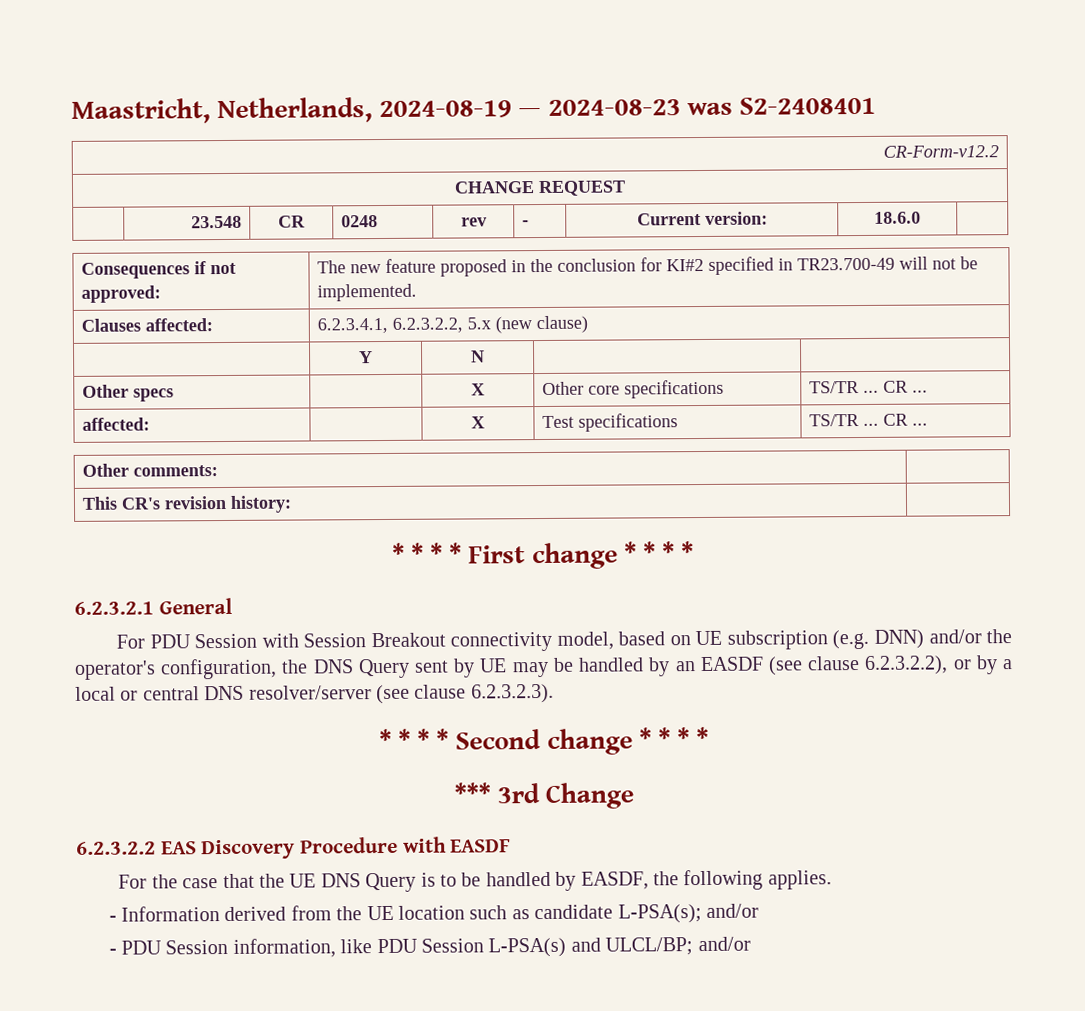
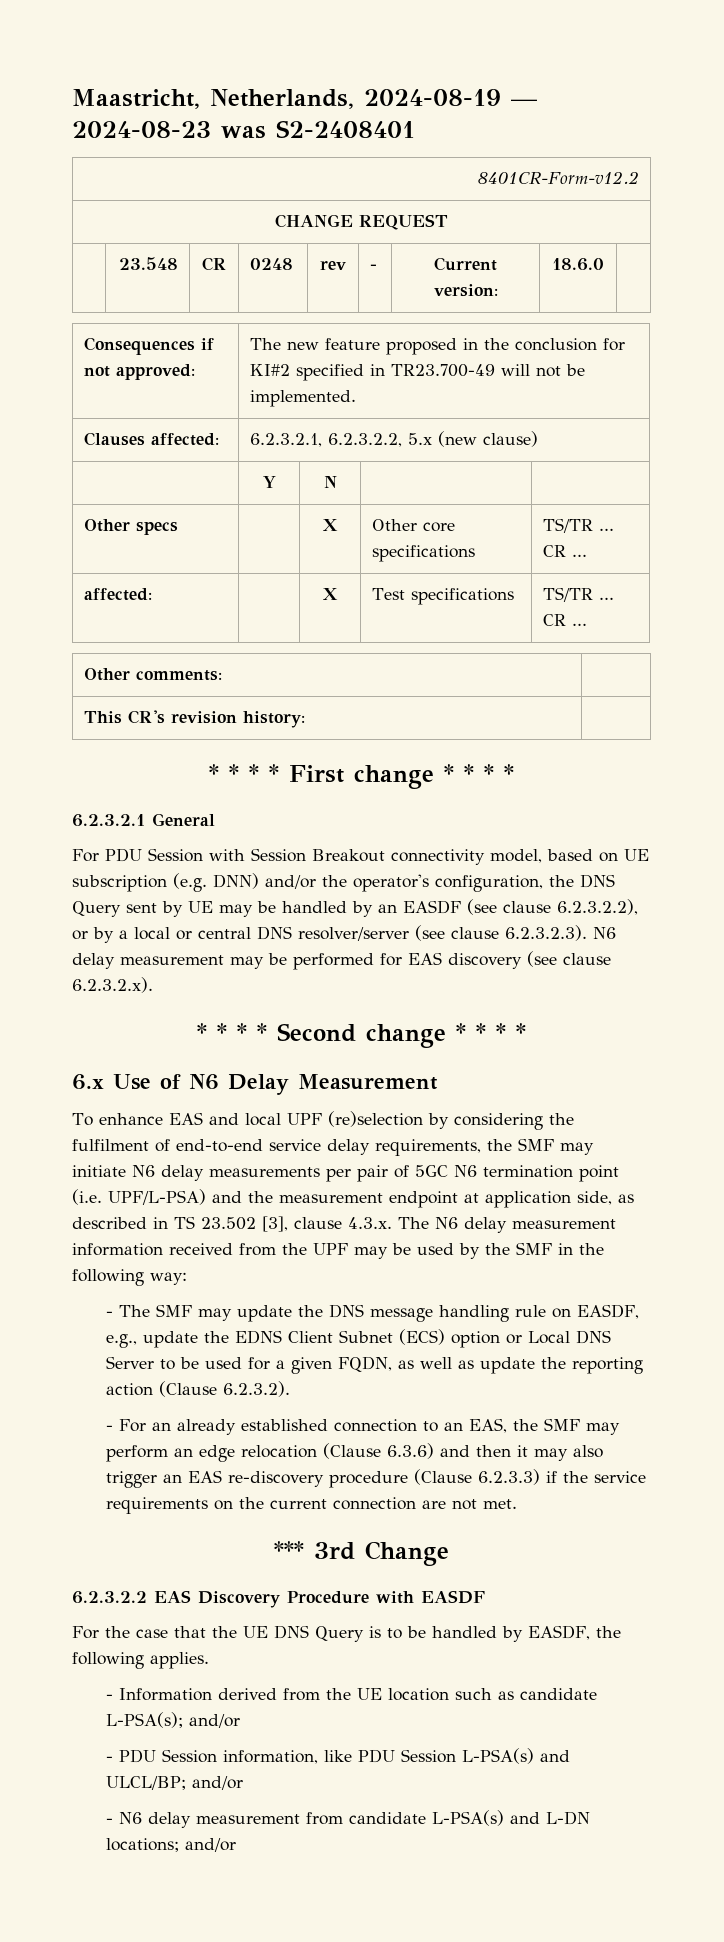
- CR-Form-v12.2
+ 8401CR-Form-v12.2
- Clauses affected: | 6.2.3.4.1, 6.2.3.2.2, 5.x (new clause)
+ Clauses affected: | 6.2.3.2.1, 6.2.3.2.2, 5.x (new clause)
- For PDU Session with Session Breakout connectivity model, based on UE subscription (e.g. DNN) and/or the operator's configuration, the DNS Query sent by UE may be handled by an EASDF (see clause 6.2.3.2.2), or by a local or central DNS resolver/server (see clause 6.2.3.2.3).
+ For PDU Session with Session Breakout connectivity model, based on UE subscription (e.g. DNN) and/or the operator's configuration, the DNS Query sent by UE may be handled by an EASDF (see clause 6.2.3.2.2), or by a local or central DNS resolver/server (see clause 6.2.3.2.3). N6 delay measurement may be performed for EAS discovery (see clause 6.2.3.2.x).
+ 6.x Use of N6 Delay Measurement
+ To enhance EAS and local UPF (re)selection by considering the fulfilment of end-to-end service delay requirements, the SMF may initiate N6 delay measurements per pair of 5GC N6 termination point (i.e. UPF/L-PSA) and the measurement endpoint at application side, as described in TS 23.502 [3], clause 4.3.x. The N6 delay measurement information received from the UPF may be used by the SMF in the following way:
+ - The SMF may update the DNS message handling rule on EASDF, e.g., update the EDNS Client Subnet (ECS) option or Local DNS Server to be used for a given FQDN, as well as update the reporting action (Clause 6.2.3.2).
+ - For an already established connection to an EAS, the SMF may perform an edge relocation (Clause 6.3.6) and then it may also trigger an EAS re-discovery procedure (Clause 6.2.3.3) if the service requirements on the current connection are not met.
+ - N6 delay measurement from candidate L-PSA(s) and L-DN locations; and/or

